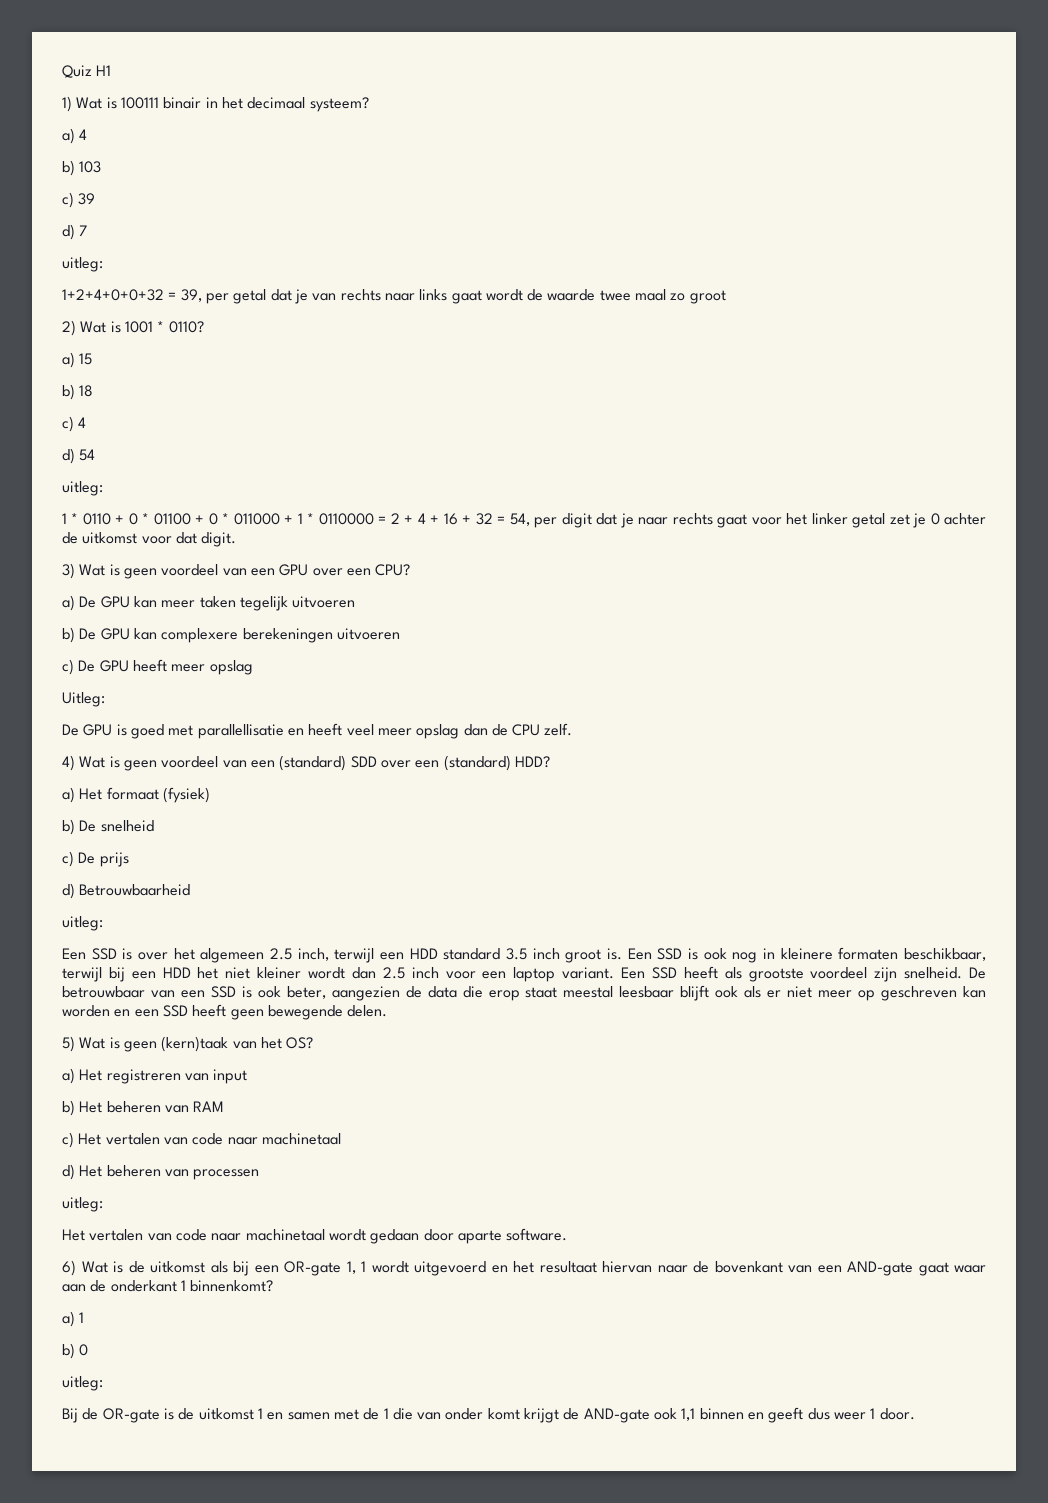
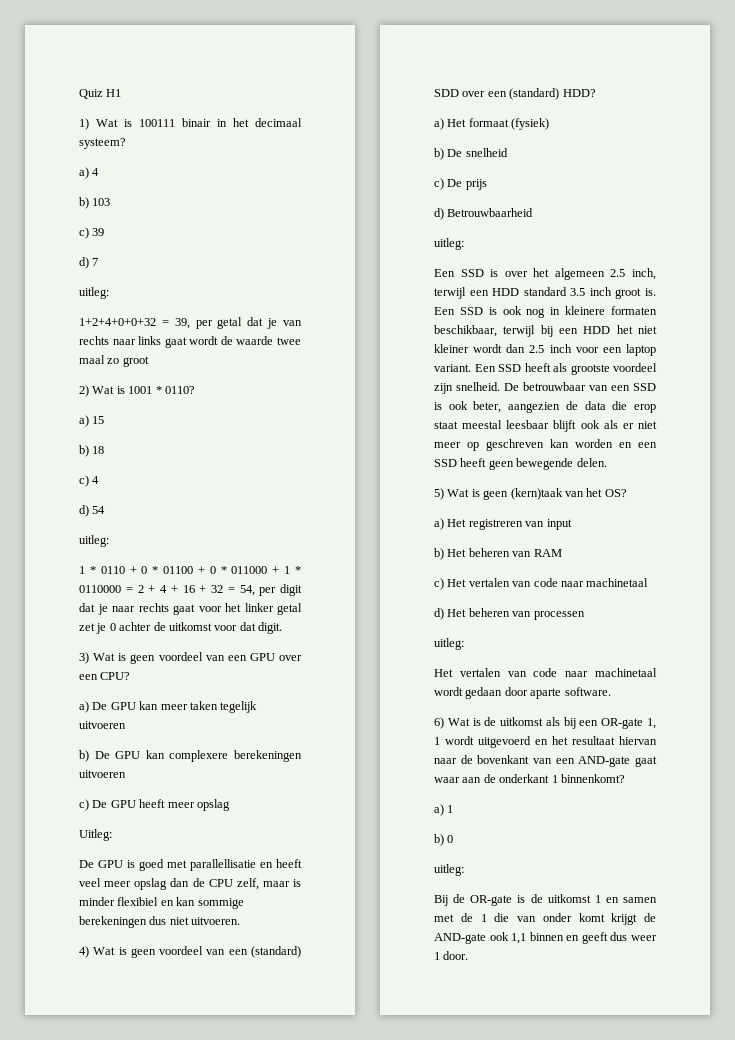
- De GPU is goed met parallellisatie en heeft veel meer opslag dan de CPU zelf.
+ De GPU is goed met parallellisatie en heeft veel meer opslag dan de CPU zelf, maar is minder flexibiel en kan sommige berekeningen dus niet uitvoeren.

